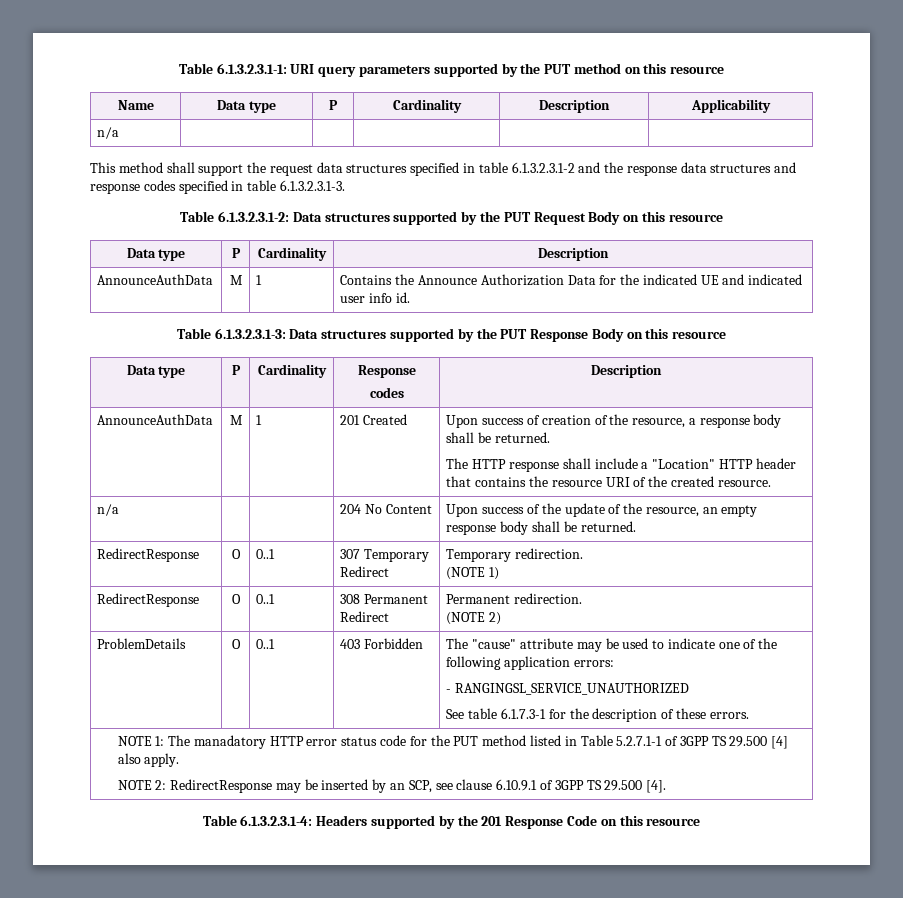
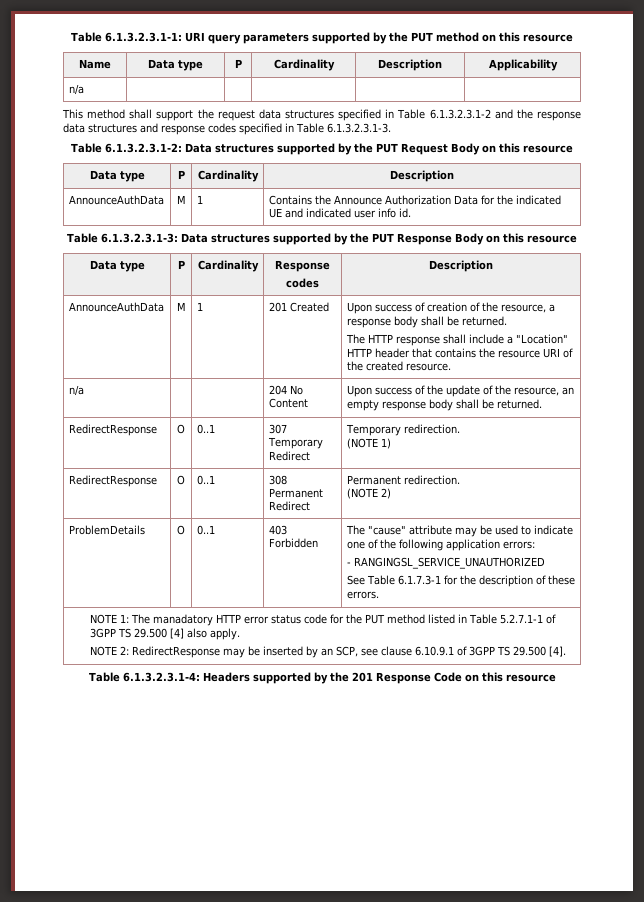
- This method shall support the request data structures specified in table 6.1.3.2.3.1-2 and the response data structures and response codes specified in table 6.1.3.2.3.1-3.
+ This method shall support the request data structures specified in Table 6.1.3.2.3.1-2 and the response data structures and response codes specified in Table 6.1.3.2.3.1-3.
  ProblemDetails | O | 0..1 | 403 Forbidden | The "cause" attribute may be used to indicate one of the following application errors:
  - RANGINGSL_SERVICE_UNAUTHORIZED
- See table 6.1.7.3-1 for the description of these errors.
+ See Table 6.1.7.3-1 for the description of these errors.

